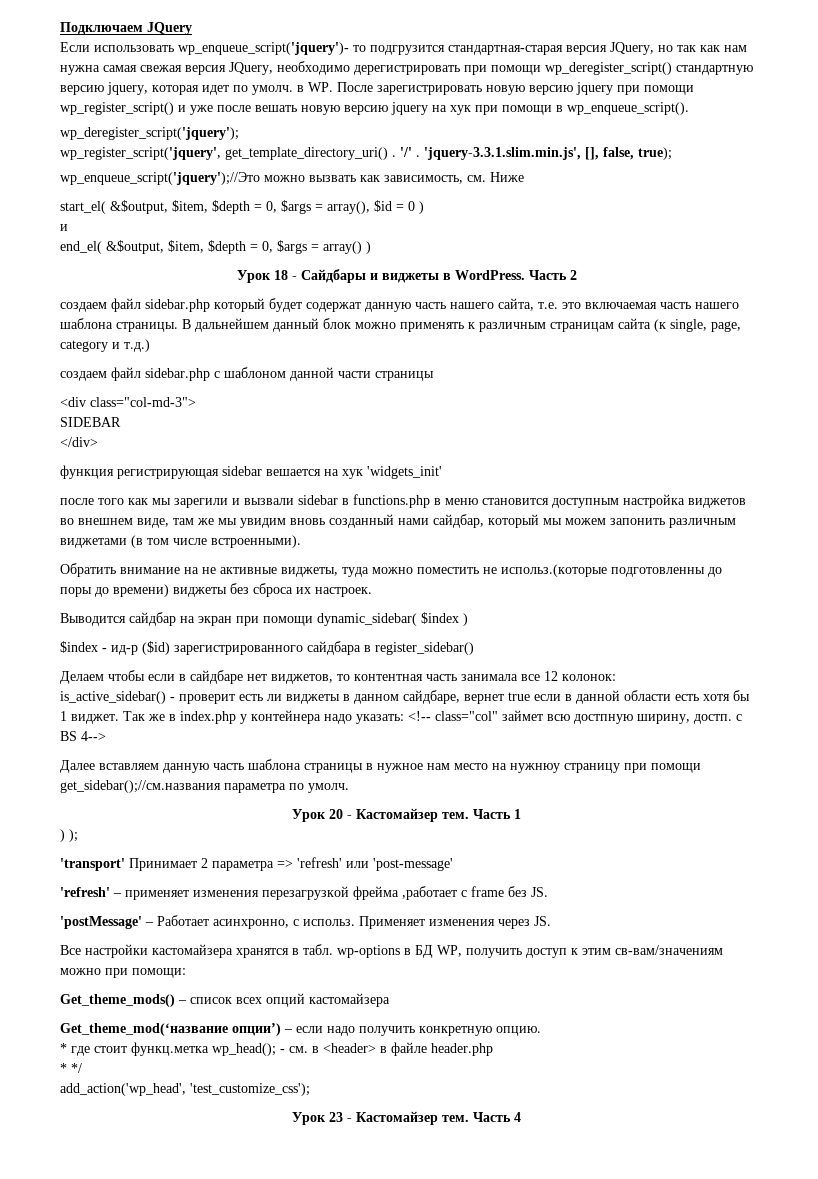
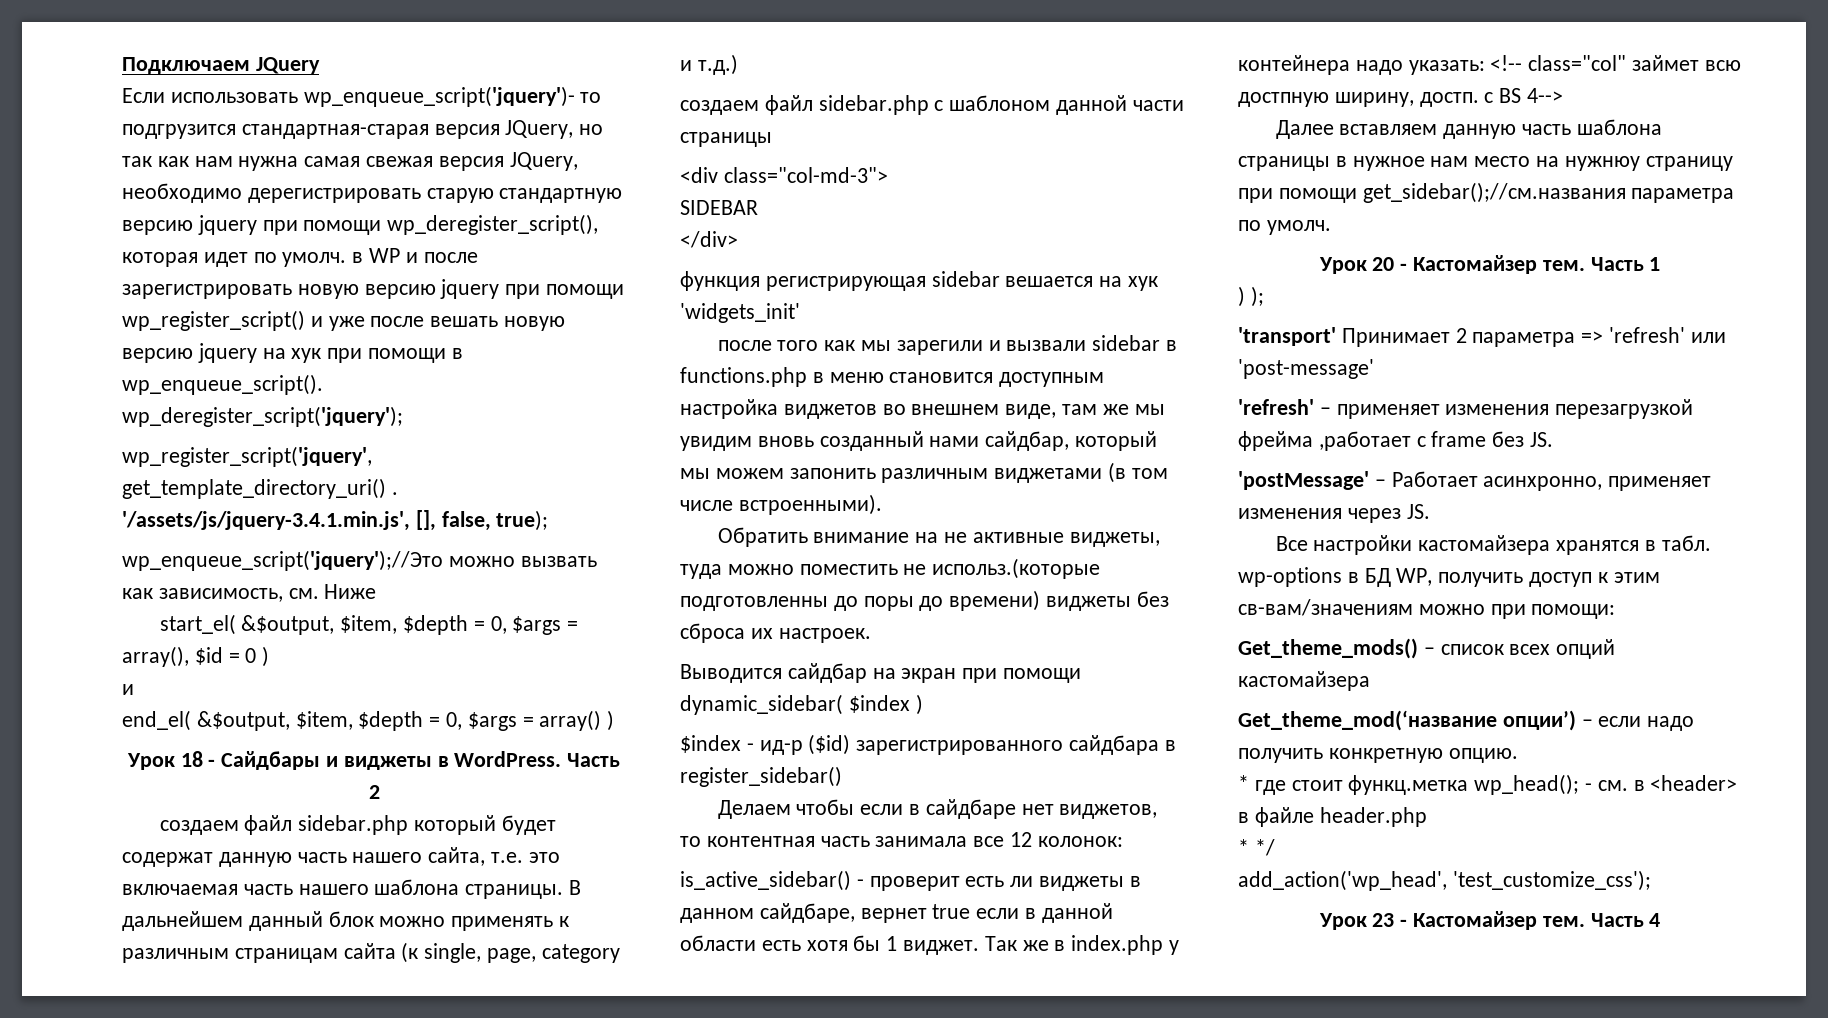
- Если использовать wp_enqueue_script('jquery')- то подгрузится стандартная-старая версия JQuery, но так как нам нужна самая свежая версия JQuery, необходимо дерегистрировать при помощи wp_deregister_script() стандартную версию jquery, которая идет по умолч. в WP. После зарегистрировать новую версию jquery при помощи wp_register_script() и уже после вешать новую версию jquery на хук при помощи в wp_enqueue_script().
+ Если использовать wp_enqueue_script('jquery')- то подгрузится стандартная-старая версия JQuery, но так как нам нужна самая свежая версия JQuery, необходимо дерегистрировать старую стандартную версию jquery при помощи wp_deregister_script(), которая идет по умолч. в WP и после зарегистрировать новую версию jquery при помощи wp_register_script() и уже после вешать новую версию jquery на хук при помощи в wp_enqueue_script().
- '/' . 'jquery-3.3.1.slim.min.js', [], false, true);
+ '/assets/js/jquery-3.4.1.min.js', [], false, true);
- 'postMessage' – Работает асинхронно, с использ. Применяет изменения через JS.
+ 'postMessage' – Работает асинхронно, применяет изменения через JS.

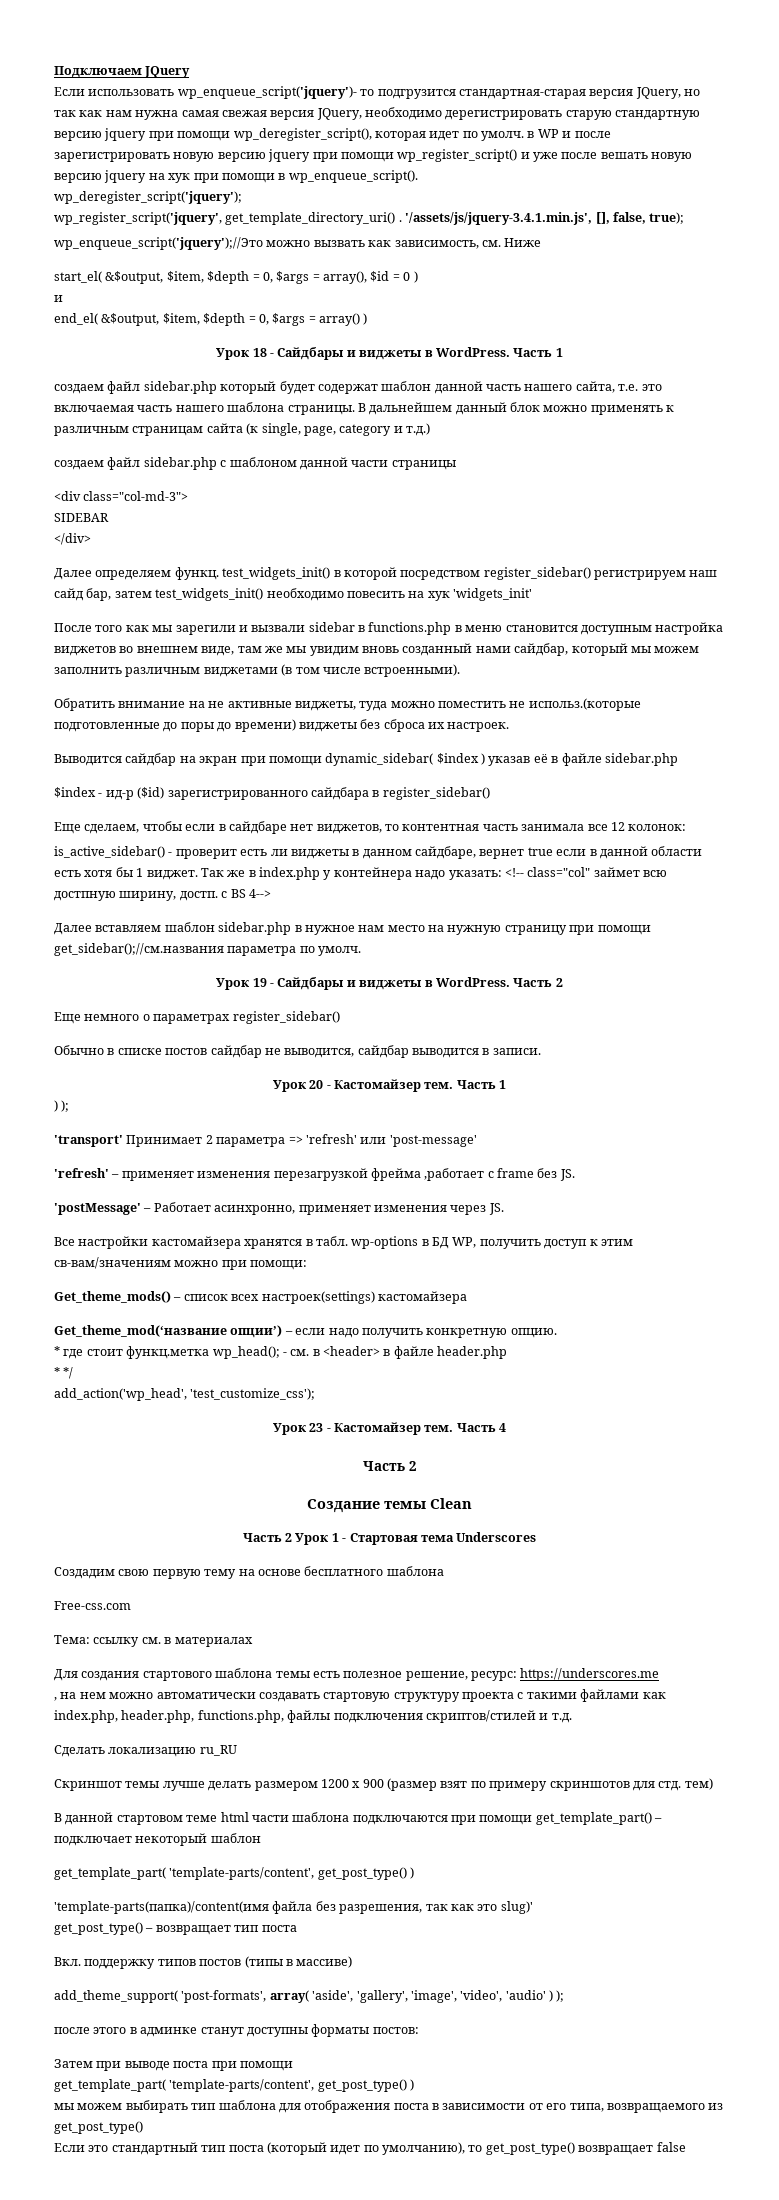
- Урок 18 - Сайдбары и виджеты в WordPress. Часть 2
+ Урок 18 - Сайдбары и виджеты в WordPress. Часть 1
- создаем файл sidebar.php который будет содержат данную часть нашего сайта, т.е. это включаемая часть нашего шаблона страницы.
+ создаем файл sidebar.php который будет содержат шаблон данной часть нашего сайта, т.е. это включаемая часть нашего шаблона страницы.
- функция регистрирующая sidebar вешается на хук 'widgets_init'
+ Далее определяем функц. test_widgets_init() в которой посредством register_sidebar() регистрируем наш сайд бар, затем test_widgets_init() необходимо повесить на хук 'widgets_init'
- после того как мы зарегили и вызвали sidebar в functions.php в меню становится доступным настройка виджетов во внешнем виде, там же мы увидим вновь созданный нами сайдбар, который мы можем запонить различным виджетами (в том числе встроенными).
+ После того как мы зарегили и вызвали sidebar в functions.php в меню становится доступным настройка виджетов во внешнем виде, там же мы увидим вновь созданный нами сайдбар, который мы можем заполнить различным виджетами (в том числе встроенными).
- Обратить внимание на не активные виджеты, туда можно поместить не использ.(которые подготовленны до поры до времени) виджеты без сброса их настроек.
+ Обратить внимание на не активные виджеты, туда можно поместить не использ.(которые подготовленные до поры до времени) виджеты без сброса их настроек.
- Выводится сайдбар на экран при помощи dynamic_sidebar( $index )
+ Выводится сайдбар на экран при помощи dynamic_sidebar( $index ) указав её в файле sidebar.php
- Делаем чтобы если в сайдбаре нет виджетов, то контентная часть занимала все 12 колонок:
+ Еще сделаем, чтобы если в сайдбаре нет виджетов, то контентная часть занимала все 12 колонок:
- Далее вставляем данную часть шаблона страницы в нужное нам место на нужнюу страницу при помощи get_sidebar();//см.названия параметра по умолч.
+ Далее вставляем шаблон sidebar.php в нужное нам место на нужную страницу при помощи get_sidebar();//см.названия параметра по умолч.
+ Урок 19 - Сайдбары и виджеты в WordPress. Часть 2
+ Еще немного о параметрах register_sidebar()
+ Обычно в списке постов сайдбар не выводится, сайдбар выводится в записи.
- Get_theme_mods() – список всех опций кастомайзера
+ Get_theme_mods() – список всех настроек(settings) кастомайзера
  Часть 4
+ Часть 2
+ Создание темы Clean
+ Часть 2 Урок 1 - Стартовая тема Underscores
+ Создадим свою первую тему на основе бесплатного шаблона
+ Free-css.com
+ Тема: ссылку см. в материалах
+ Для создания стартового шаблона темы есть полезное решение, ресурс: https://underscores.me
+ , на нем можно автоматически создавать стартовую структуру проекта с такими файлами как index.php, header.php, functions.php, файлы подключения скриптов/стилей и т.д.
+ Сделать локализацию ru_RU
+ Скриншот темы лучше делать размером 1200 x 900 (размер взят по примеру скриншотов для стд. тем)
+ В данной стартовом теме html части шаблона подключаются при помощи get_template_part() – подключает некоторый шаблон
+ get_template_part( 'template-parts/content', get_post_type() )
+ 'template-parts(папка)/content(имя файла без разрешения, так как это slug)'
+ get_post_type() – возвращает тип поста
+ Вкл. поддержку типов постов (типы в массиве)
+ add_theme_support( 'post-formats', array( 'aside', 'gallery', 'image', 'video', 'audio' ) );
+ после этого в админке станут доступны форматы постов:
+ Затем при выводе поста при помощи
+ get_template_part( 'template-parts/content', get_post_type() )
+ мы можем выбирать тип шаблона для отображения поста в зависимости от его типа, возвращаемого из get_post_type()
+ Если это стандартный тип поста (который идет по умолчанию), то get_post_type() возвращает false

